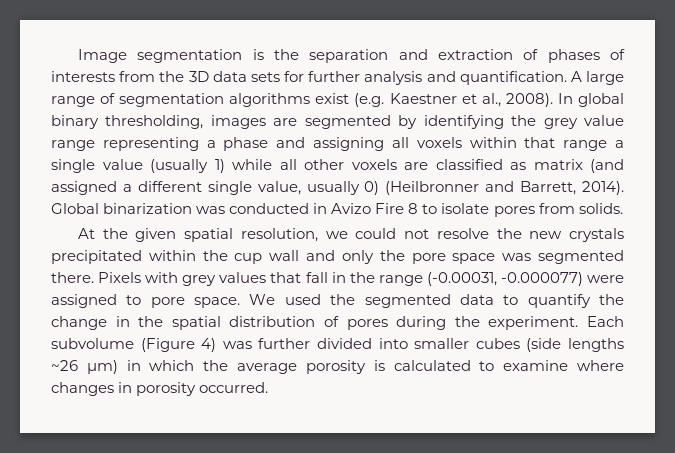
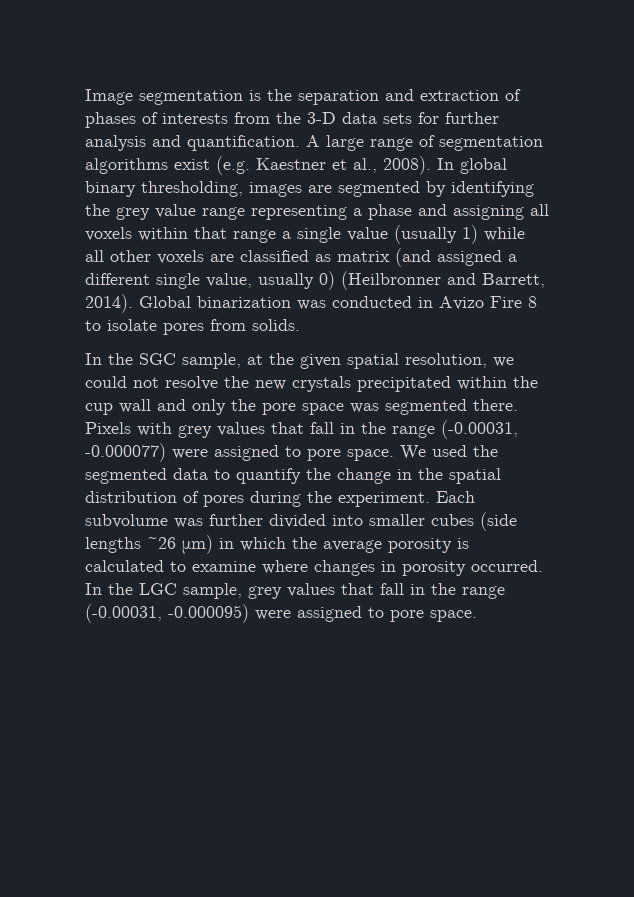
- Image segmentation is the separation and extraction of phases of interests from the 3D data sets for further analysis and quantification.
+ Image segmentation is the separation and extraction of phases of interests from the 3-D data sets for further analysis and quantification.
- At the given spatial resolution, we could not resolve the new crystals precipitated within the cup wall and only the pore space was segmented there.
+ In the SGC sample, at the given spatial resolution, we could not resolve the new crystals precipitated within the cup wall and only the pore space was segmented there.
- Each subvolume (Figure 4) was further divided into smaller cubes (side lengths ~26 μm) in which the average porosity is calculated to examine where changes in porosity occurred.
+ Each subvolume was further divided into smaller cubes (side lengths ~26 μm) in which the average porosity is calculated to examine where changes in porosity occurred.
+ In the LGC sample, grey values that fall in the range (-0.00031, -0.000095) were assigned to pore space.

